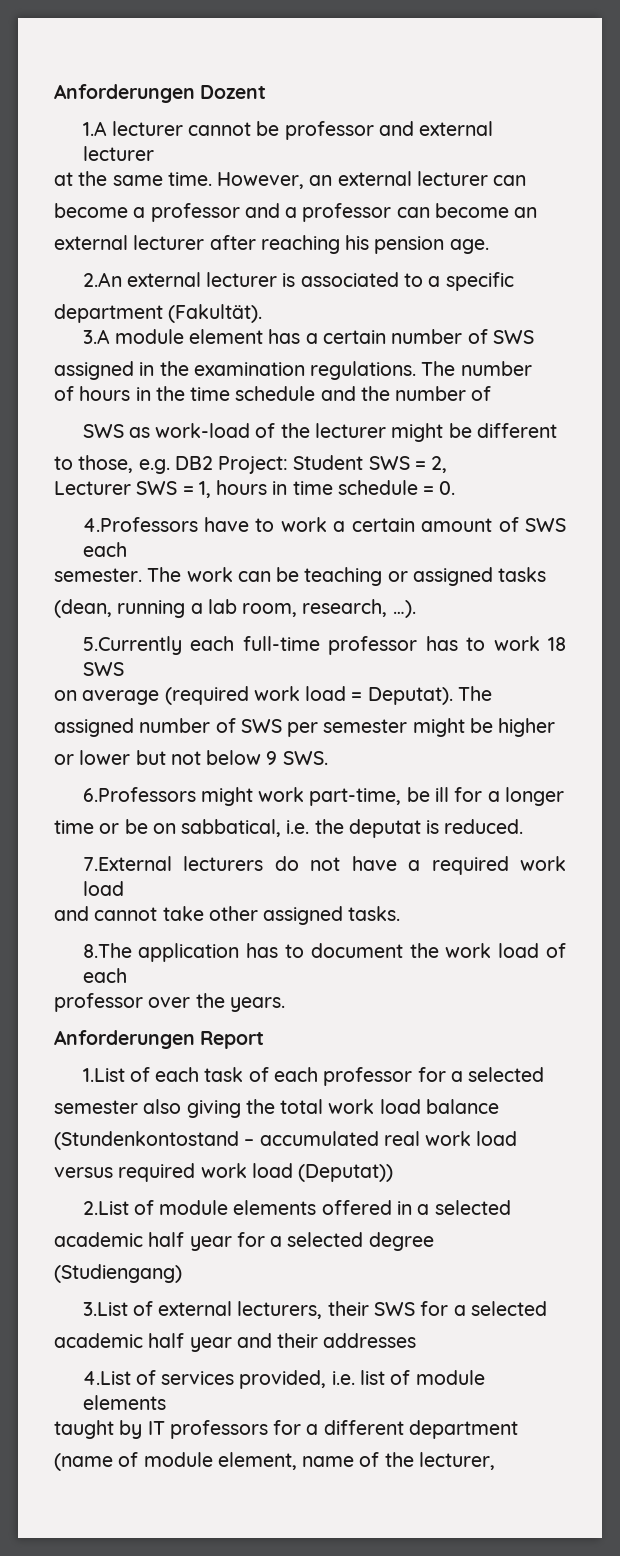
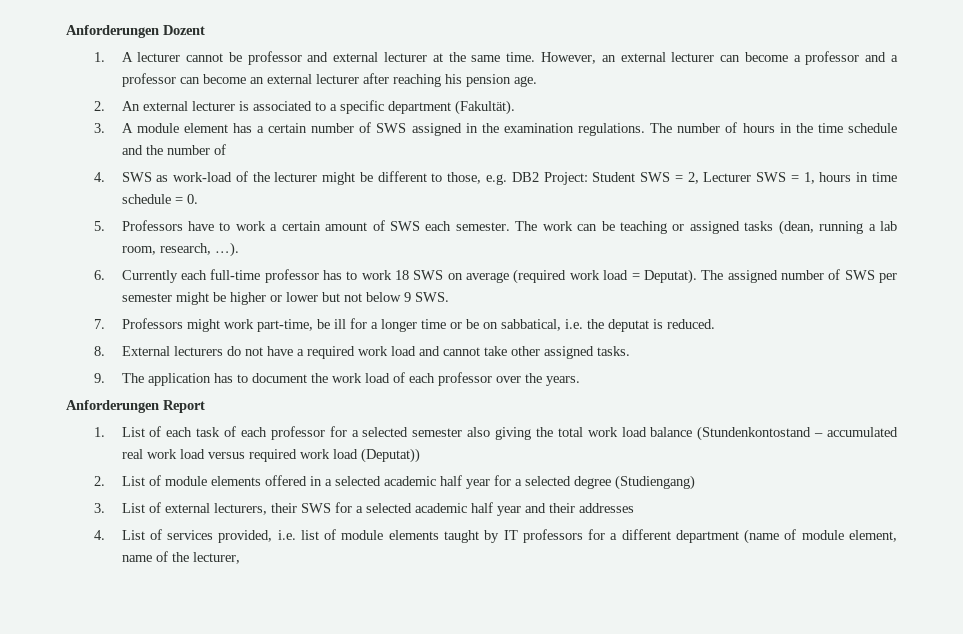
- 1.A lecturer cannot be professor and external lecturer
- at the same time.
+ 1. A lecturer cannot be professor and external lecturer at the same time.
- However, an external lecturer can
- become a professor and a professor can become an
- external lecturer after reaching his pension age.
+ However, an external lecturer can become a professor and a professor can become an external lecturer after reaching his pension age.
- 2.An external lecturer is associated to a specific
- department (Fakultät).
+ 2. An external lecturer is associated to a specific department (Fakultät).
- 3.A module element has a certain number of SWS
- assigned in the examination regulations.
+ 3. A module element has a certain number of SWS assigned in the examination regulations.
- The number
- of hours in the time schedule and the number of
+ The number of hours in the time schedule and the number of
- SWS as work-load of the lecturer might be different
- to those, e.g. DB2 Project: Student SWS = 2,
- Lecturer SWS = 1, hours in time schedule = 0.
+ 4. SWS as work-load of the lecturer might be different to those, e.g. DB2 Project: Student SWS = 2, Lecturer SWS = 1, hours in time schedule = 0.
- 4.Professors have to work a certain amount of SWS each
- semester.
+ 5. Professors have to work a certain amount of SWS each semester.
- The work can be teaching or assigned tasks
- (dean, running a lab room, research, …).
+ The work can be teaching or assigned tasks (dean, running a lab room, research, …).
- 5.Currently each full-time professor has to work 18 SWS
- on average (required work load = Deputat). The
- assigned number of SWS per semester might be higher
- or lower but not below 9 SWS.
+ 6. Currently each full-time professor has to work 18 SWS on average (required work load = Deputat). The assigned number of SWS per semester might be higher or lower but not below 9 SWS.
- 6.Professors might work part-time, be ill for a longer
- time or be on sabbatical, i.e. the deputat is reduced.
+ 7. Professors might work part-time, be ill for a longer time or be on sabbatical, i.e. the deputat is reduced.
- 7.External lecturers do not have a required work load
- and cannot take other assigned tasks.
+ 8. External lecturers do not have a required work load and cannot take other assigned tasks.
- 8.The application has to document the work load of each
- professor over the years.
+ 9. The application has to document the work load of each professor over the years.
- 1.List of each task of each professor for a selected
- semester also giving the total work load balance
- (Stundenkontostand – accumulated real work load
- versus required work load (Deputat))
+ 1. List of each task of each professor for a selected semester also giving the total work load balance (Stundenkontostand – accumulated real work load versus required work load (Deputat))
- 2.List of module elements offered in a selected
- academic half year for a selected degree
- (Studiengang)
+ 2. List of module elements offered in a selected academic half year for a selected degree (Studiengang)
- 3.List of external lecturers, their SWS for a selected
- academic half year and their addresses
+ 3. List of external lecturers, their SWS for a selected academic half year and their addresses
- 4.List of services provided, i.e. list of module elements
- taught by IT professors for a different department
- (name of module element, name of the lecturer,
+ 4. List of services provided, i.e. list of module elements taught by IT professors for a different department (name of module element, name of the lecturer,

